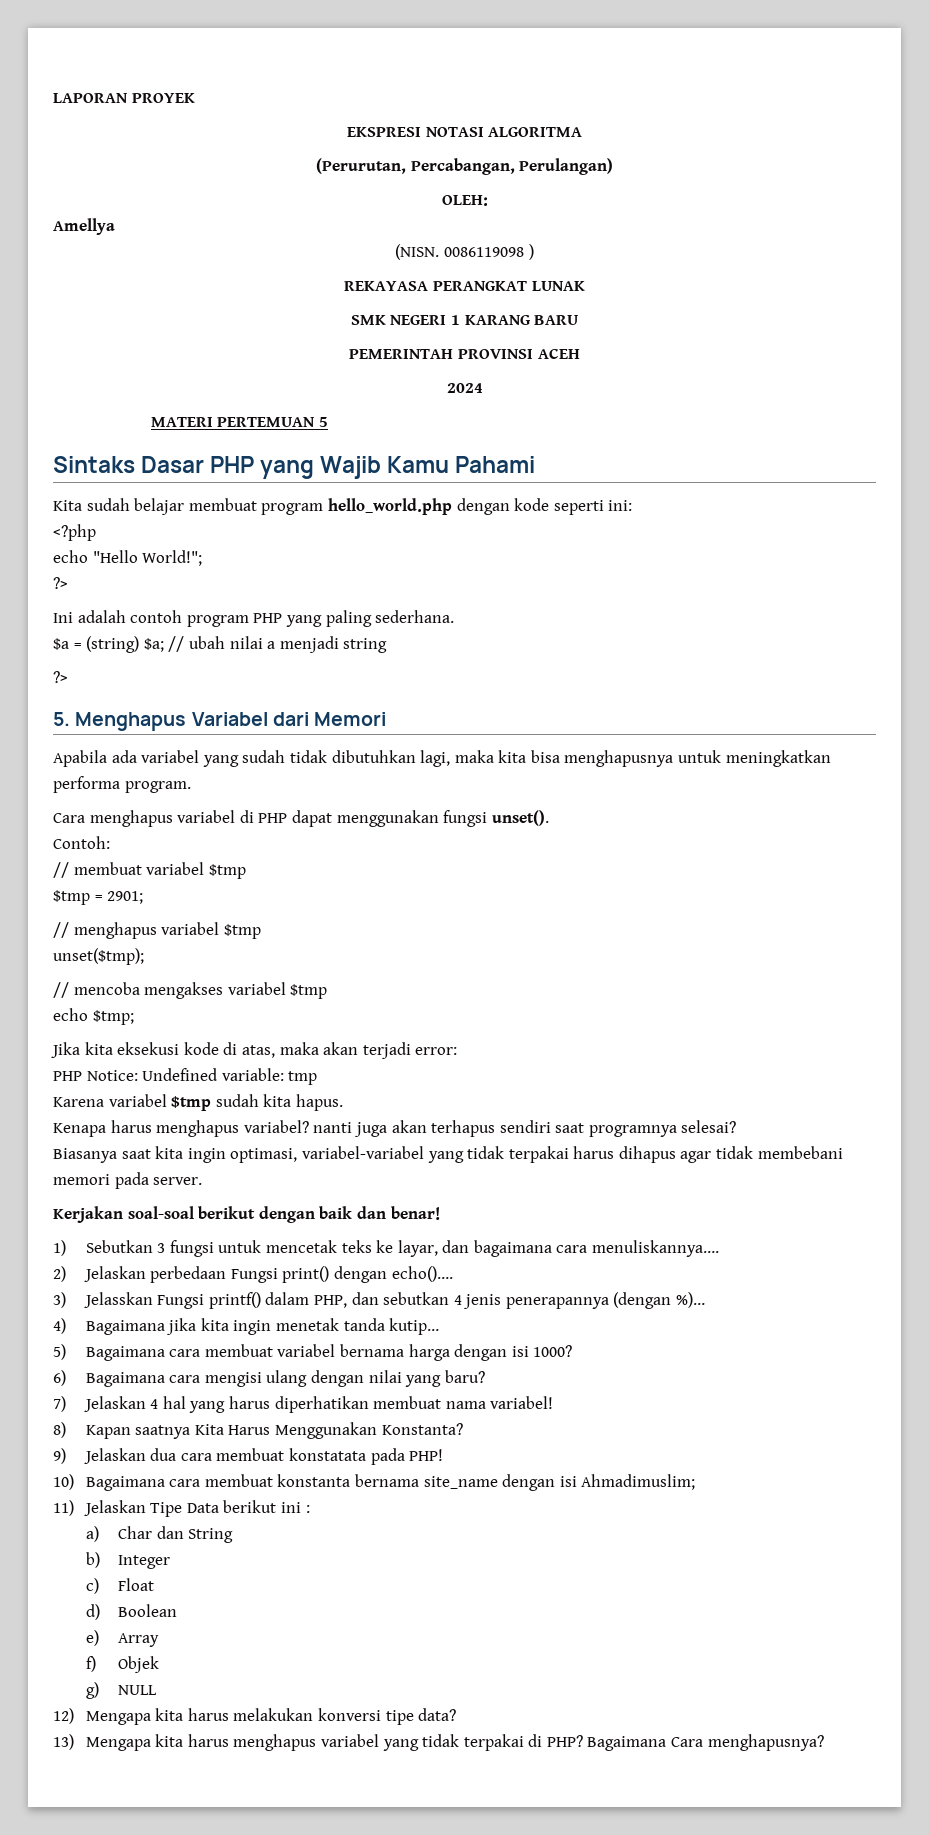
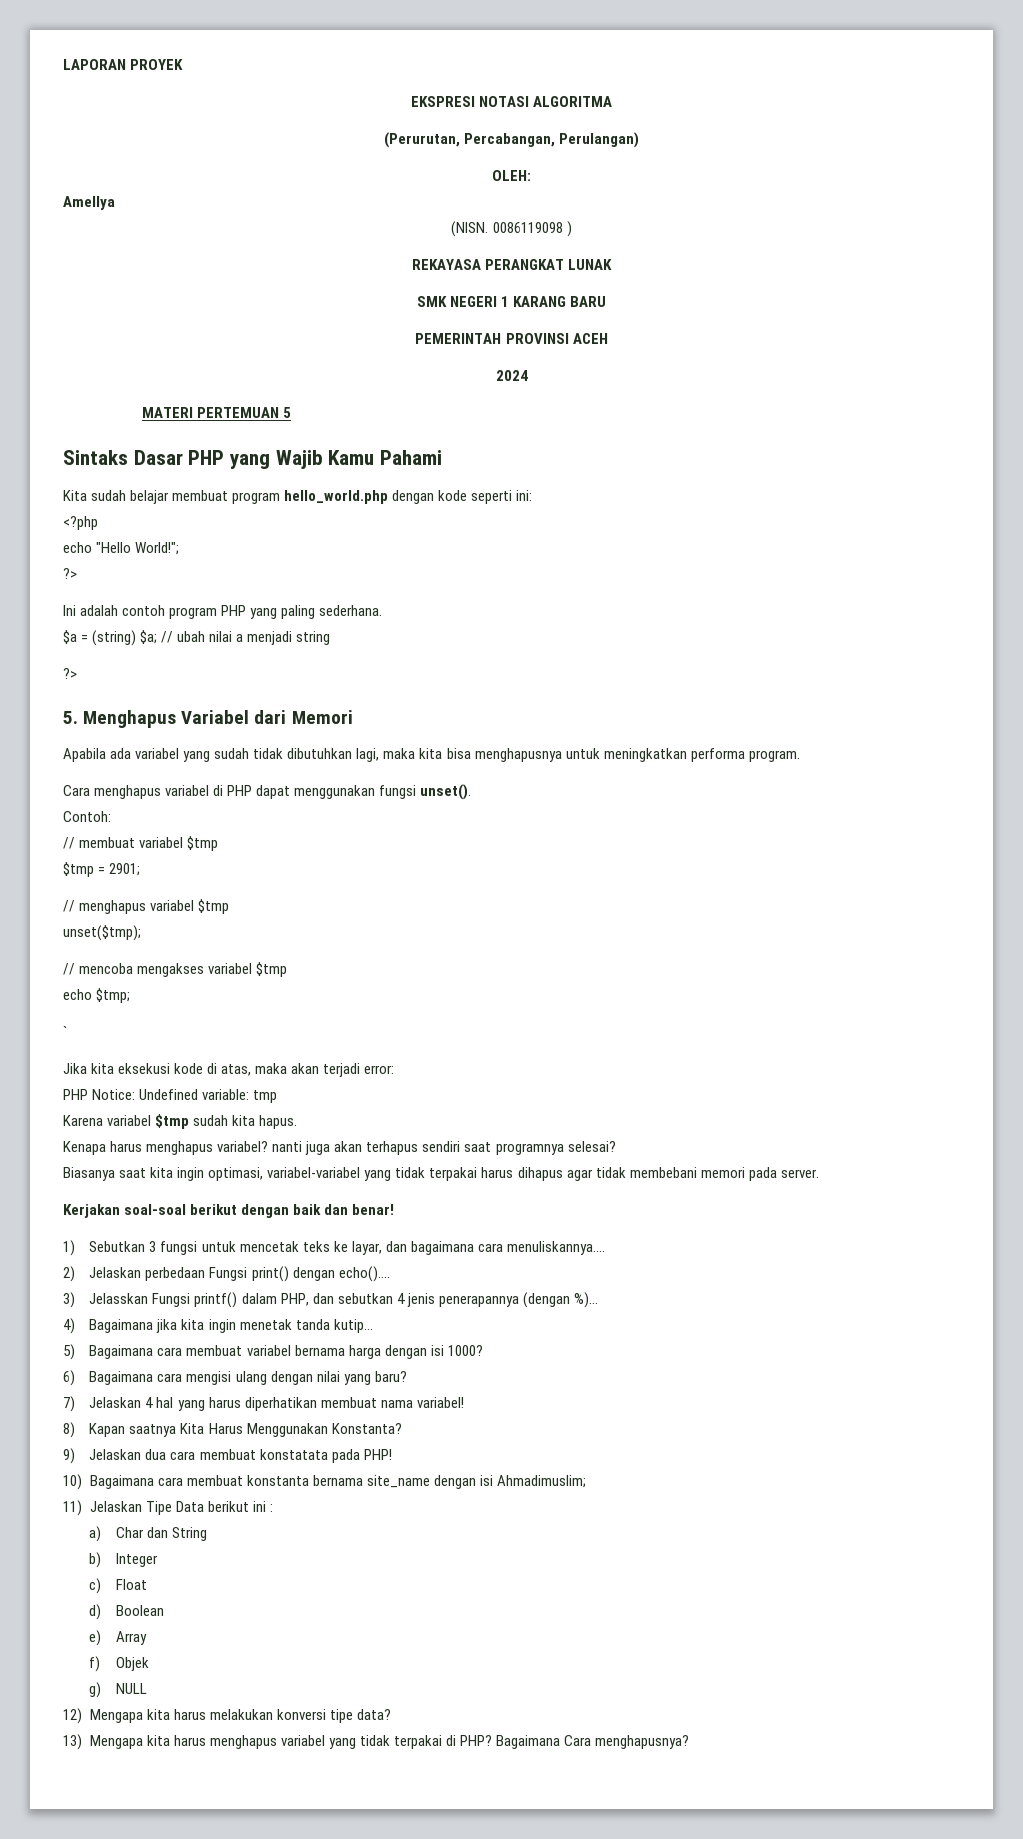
+ `

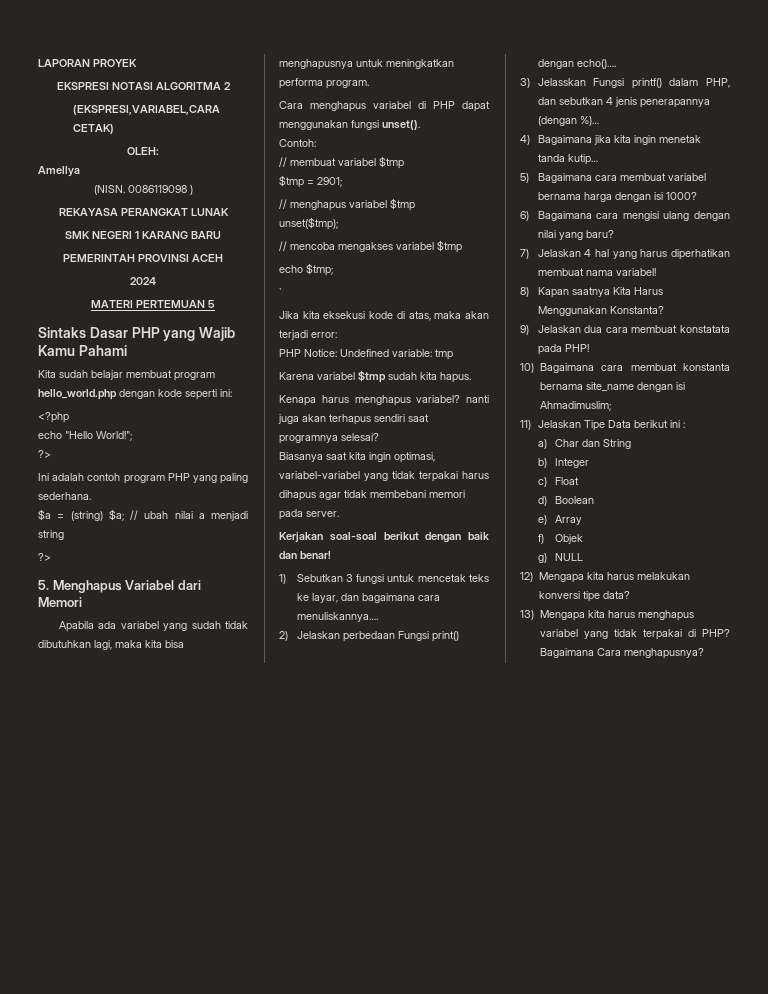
- EKSPRESI NOTASI ALGORITMA
- (Perurutan, Percabangan, Perulangan)
+ EKSPRESI NOTASI ALGORITMA 2
+ (EKSPRESI,VARIABEL,CARA CETAK)

